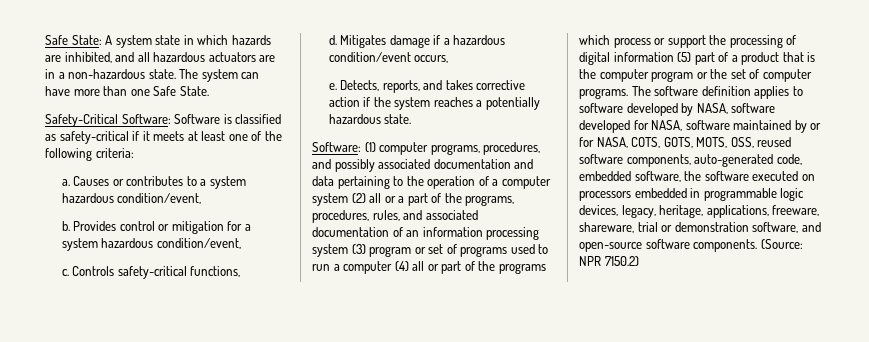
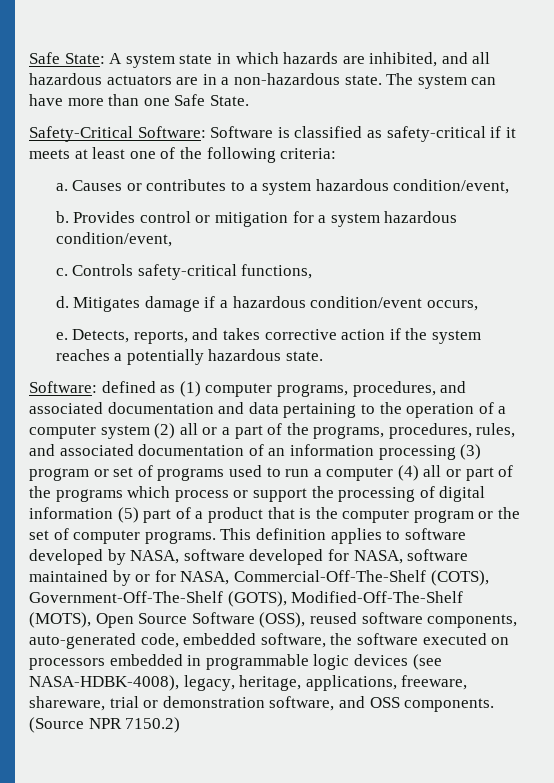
- (1) computer programs, procedures, and possibly associated documentation and data pertaining to the operation of a computer system (2) all or a part of the programs, procedures, rules, and associated documentation of an information processing system (3) program or set of programs used to run a computer (4) all or part of the programs which process or support the processing of digital information (5) part of a product that is the computer program or the set of computer programs.
+ defined as (1) computer programs, procedures, and associated documentation and data pertaining to the operation of a computer system (2) all or a part of the programs, procedures, rules, and associated documentation of an information processing (3) program or set of programs used to run a computer (4) all or part of the programs which process or support the processing of digital information (5) part of a product that is the computer program or the set of computer programs.
- The software definition applies to software developed by NASA, software developed for NASA, software maintained by or for NASA, COTS, GOTS, MOTS, OSS, reused software components, auto-generated code, embedded software, the software executed on processors embedded in programmable logic devices, legacy, heritage, applications, freeware, shareware, trial or demonstration software, and open-source software components. (Source: NPR 7150.2)
+ This definition applies to software developed by NASA, software developed for NASA, software maintained by or for NASA, Commercial-Off-The-Shelf (COTS), Government-Off-The-Shelf (GOTS), Modified-Off-The-Shelf (MOTS), Open Source Software (OSS), reused software components, auto-generated code, embedded software, the software executed on processors embedded in programmable logic devices (see NASA-HDBK-4008), legacy, heritage, applications, freeware, shareware, trial or demonstration software, and OSS components. (Source NPR 7150.2)

